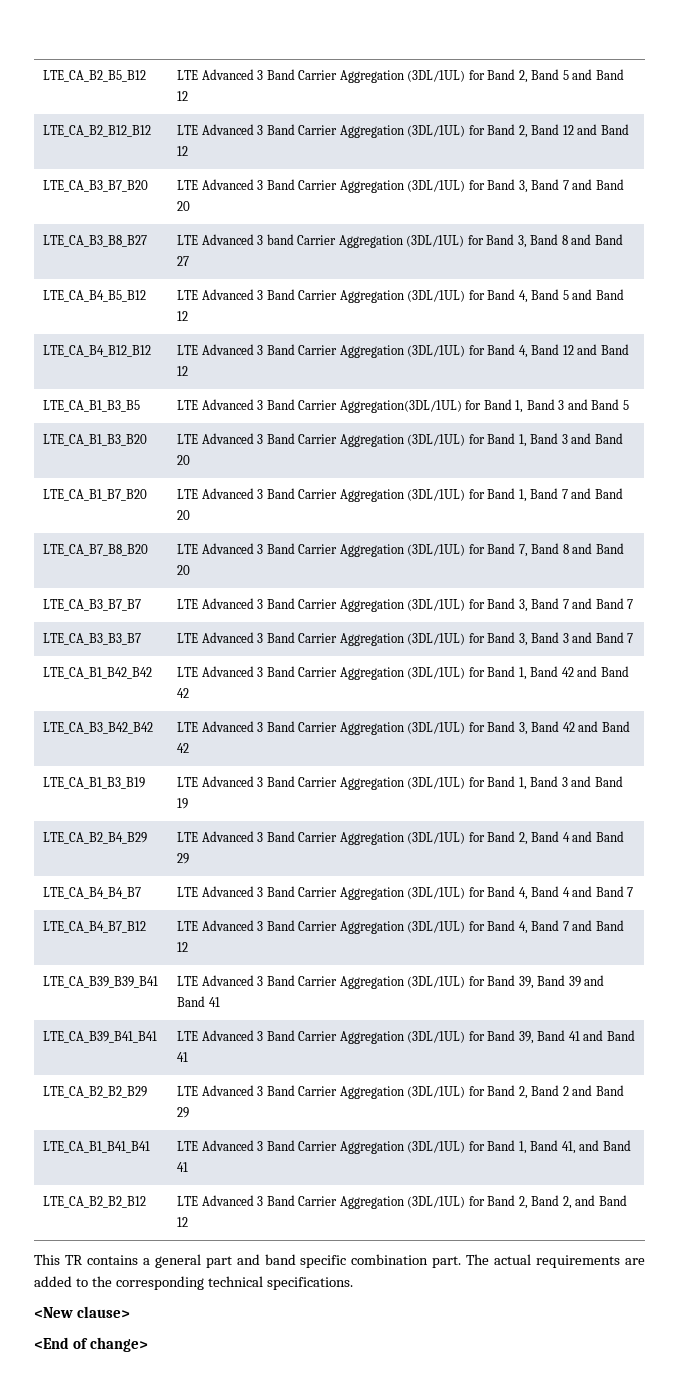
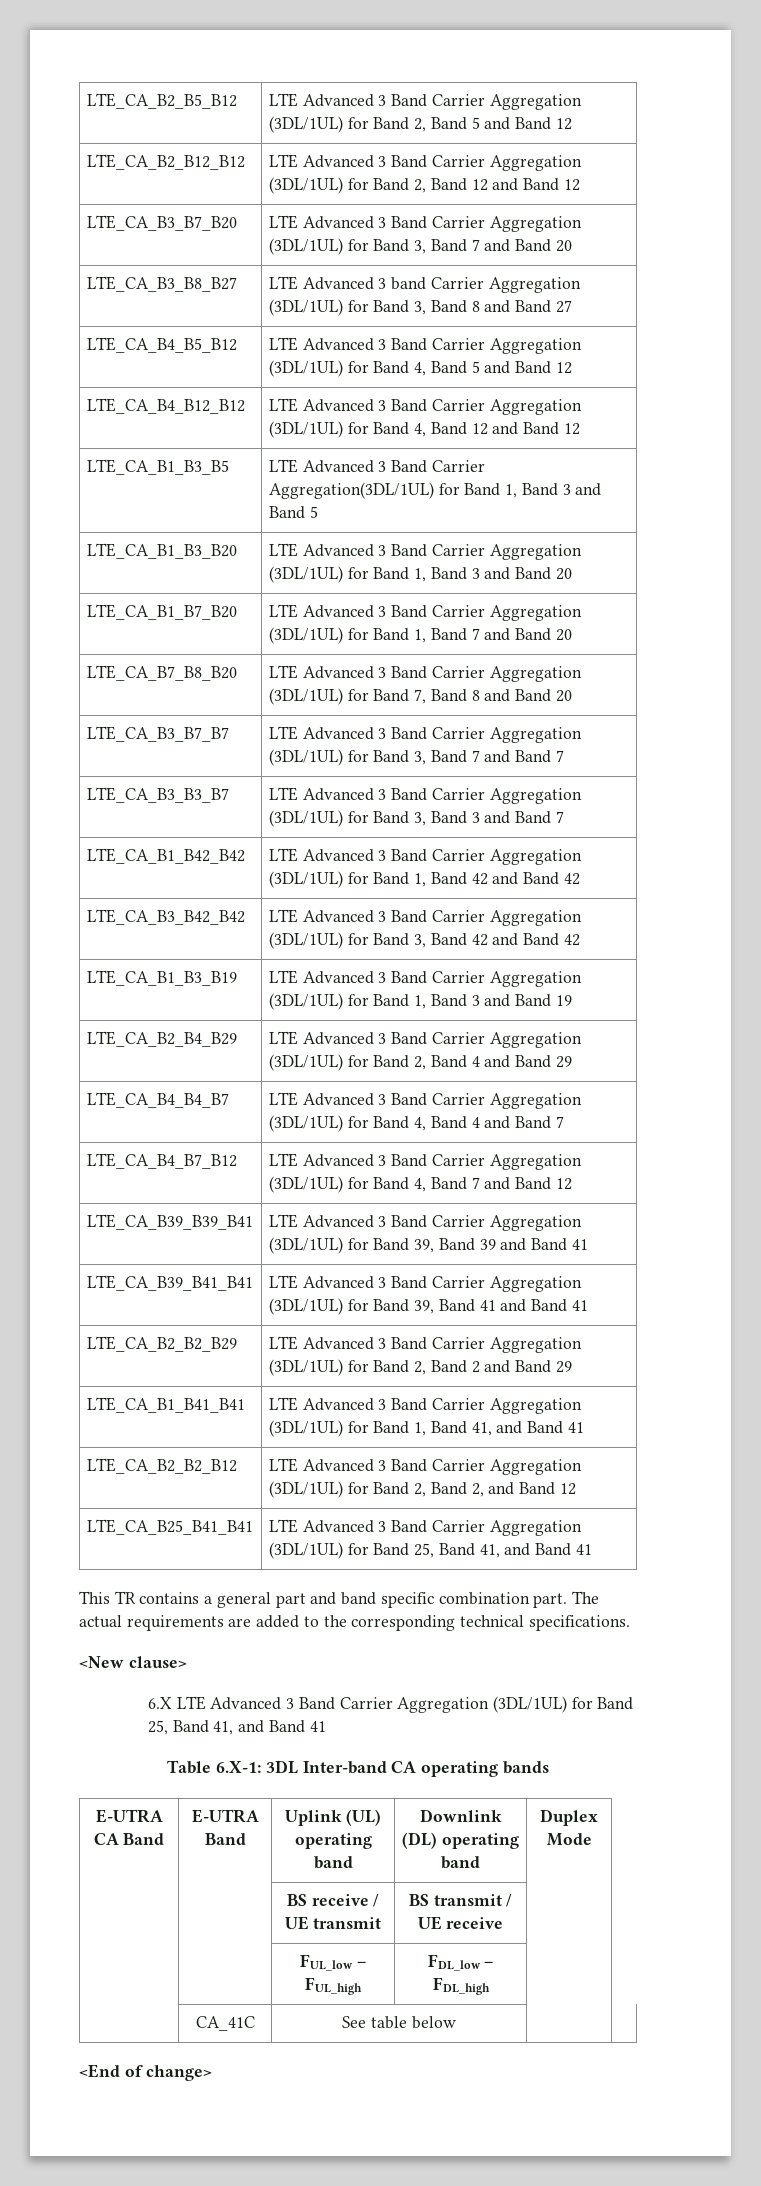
+ LTE_CA_B25_B41_B41 | LTE Advanced 3 Band Carrier Aggregation (3DL/1UL) for Band 25, Band 41, and Band 41
+ 6.X LTE Advanced 3 Band Carrier Aggregation (3DL/1UL) for Band 25, Band 41, and Band 41
+ Table 6.X-1: 3DL Inter-band CA operating bands
+ E-UTRA CA Band | E-UTRA Band | Uplink (UL) operating band | Downlink (DL) operating band | Duplex Mode
+ | | BS receive / UE transmit | BS transmit / UE receive |
+ | | FUL_low – FUL_high | FDL_low – FDL_high |
+ | CA_41C | See table below | |

